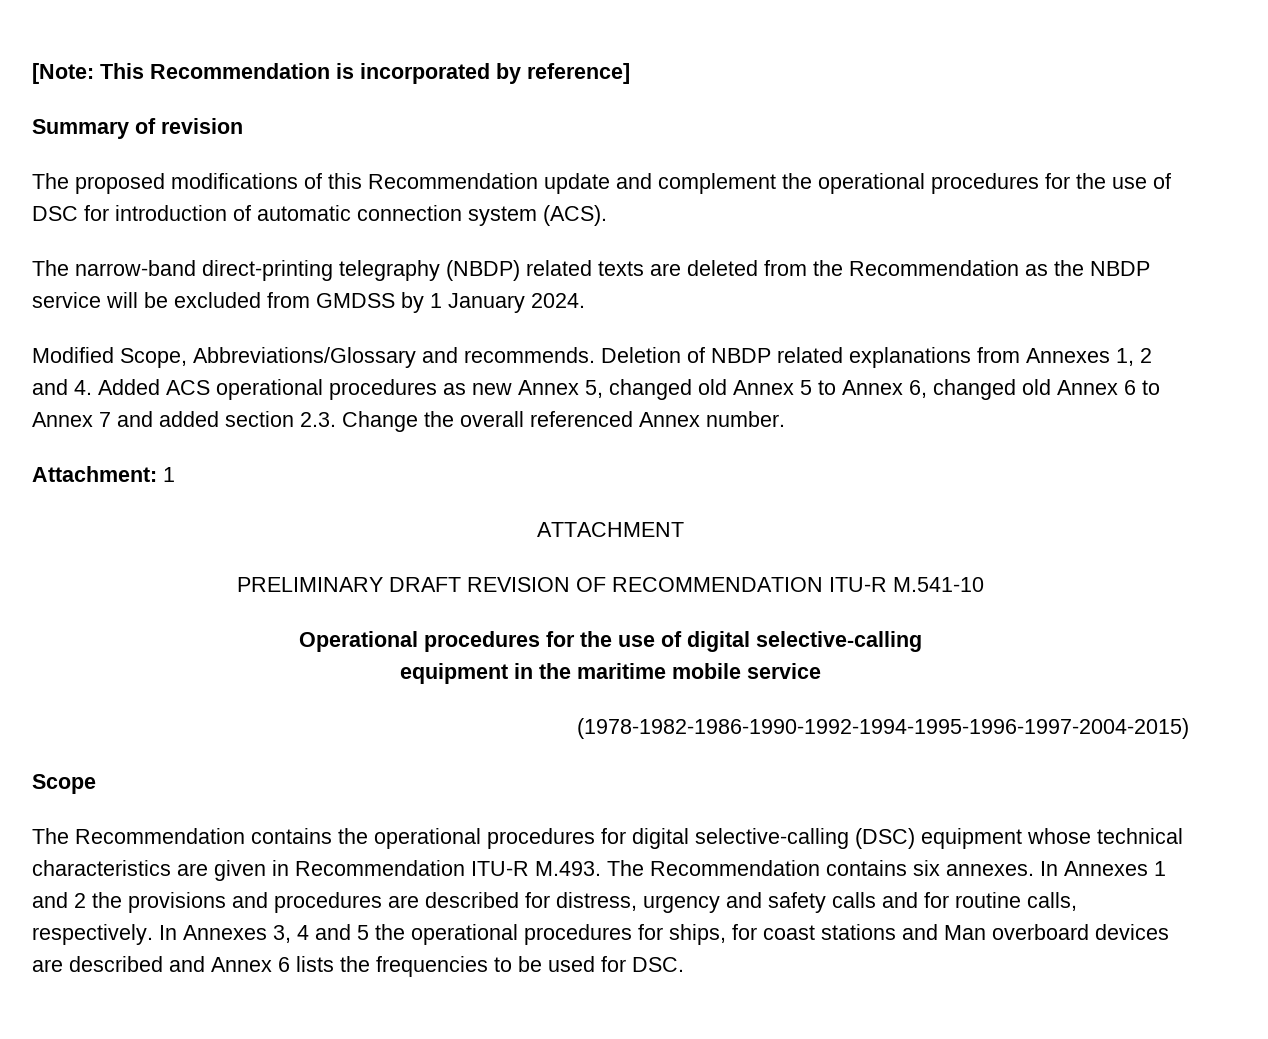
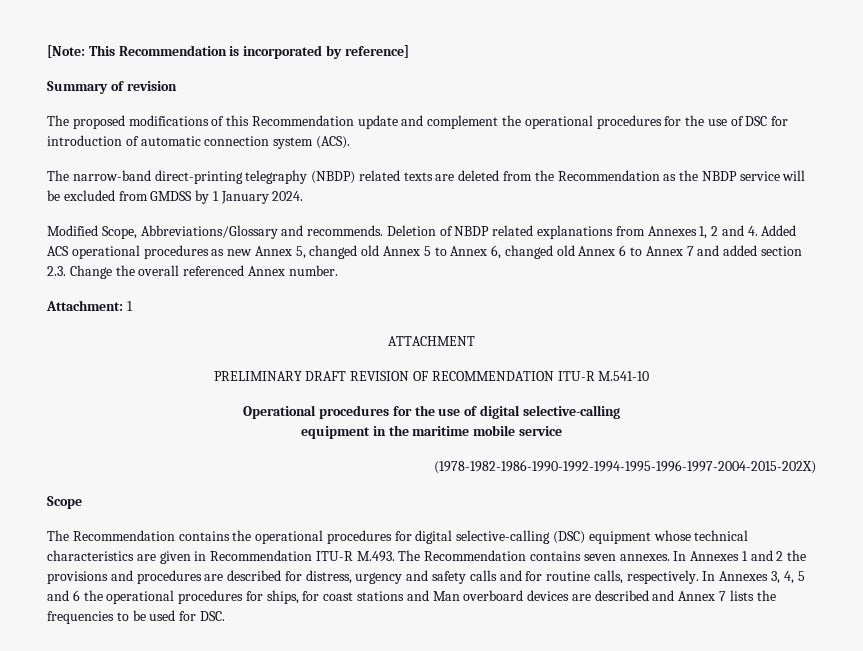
- (1978-1982-1986-1990-1992-1994-1995-1996-1997-2004-2015)
+ (1978-1982-1986-1990-1992-1994-1995-1996-1997-2004-2015-202X)
- The Recommendation contains the operational procedures for digital selective-calling (DSC) equipment whose technical characteristics are given in Recommendation ITU-R M.493. The Recommendation contains six annexes.
+ The Recommendation contains the operational procedures for digital selective-calling (DSC) equipment whose technical characteristics are given in Recommendation ITU-R M.493. The Recommendation contains seven annexes.
- In Annexes 3, 4 and 5 the operational procedures for ships, for coast stations and Man overboard devices are described and Annex 6 lists the frequencies to be used for DSC.
+ In Annexes 3, 4, 5 and 6 the operational procedures for ships, for coast stations and Man overboard devices are described and Annex 7 lists the frequencies to be used for DSC.

